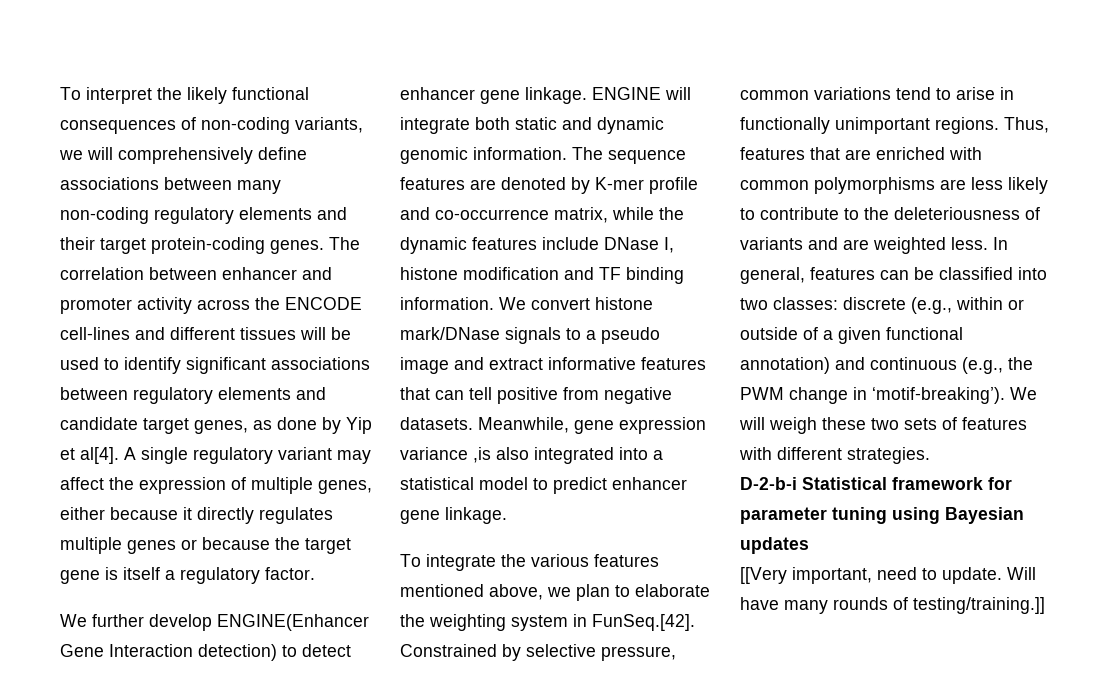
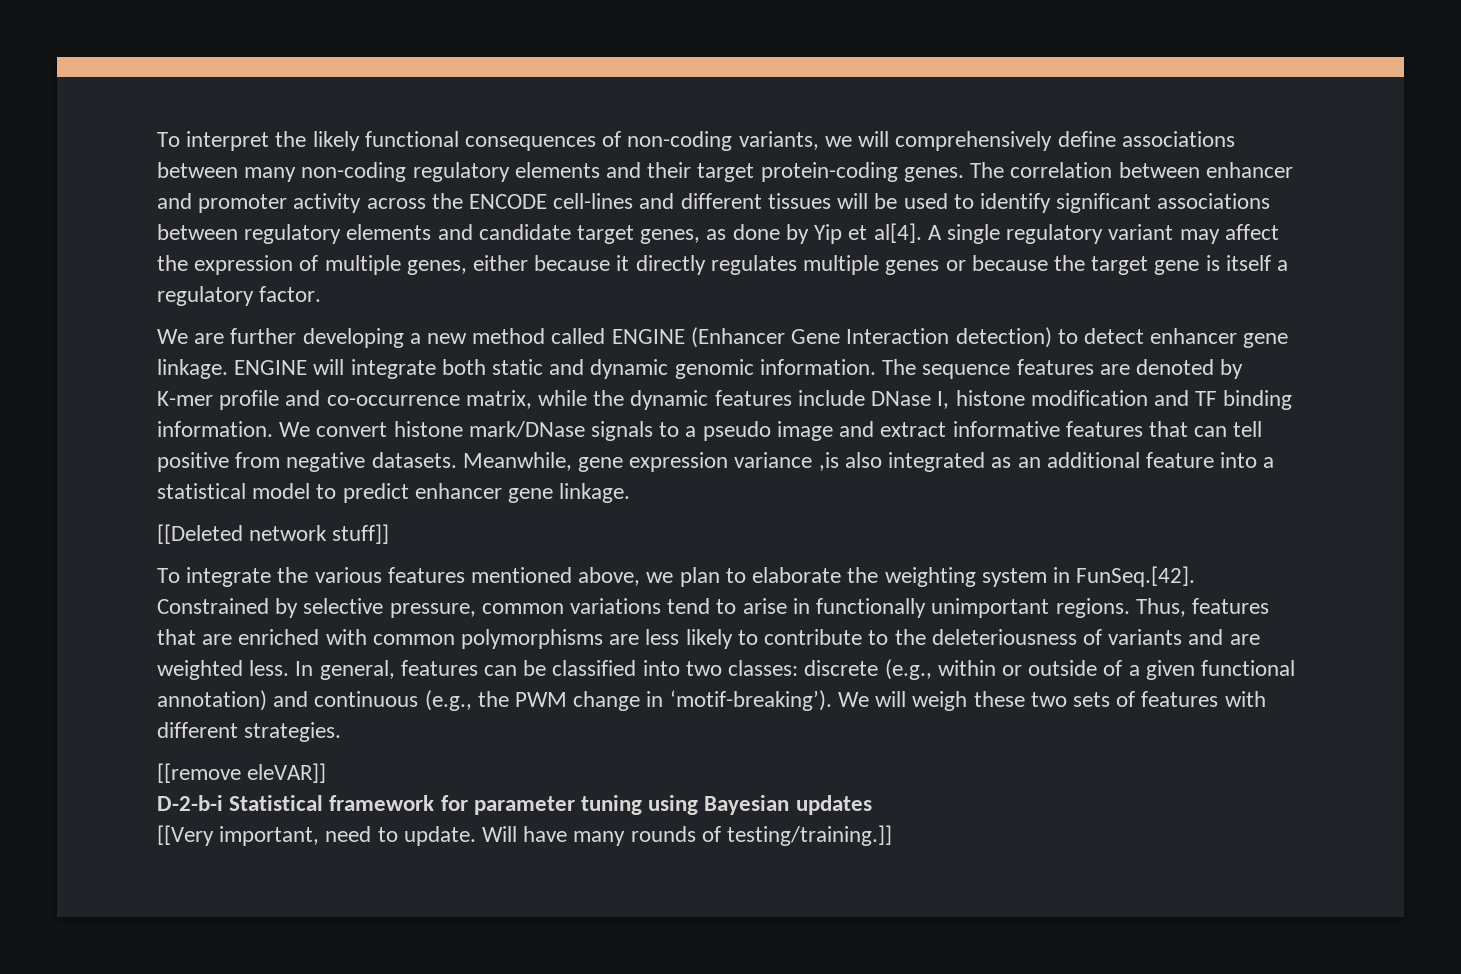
- We further develop ENGINE(Enhancer Gene Interaction detection) to detect enhancer gene linkage.
+ We are further developing a new method called ENGINE (Enhancer Gene Interaction detection) to detect enhancer gene linkage.
- Meanwhile, gene expression variance ,is also integrated into a statistical model to predict enhancer gene linkage.
+ Meanwhile, gene expression variance ,is also integrated as an additional feature into a statistical model to predict enhancer gene linkage.
+ [[Deleted network stuff]]
+ [[remove eleVAR]]

